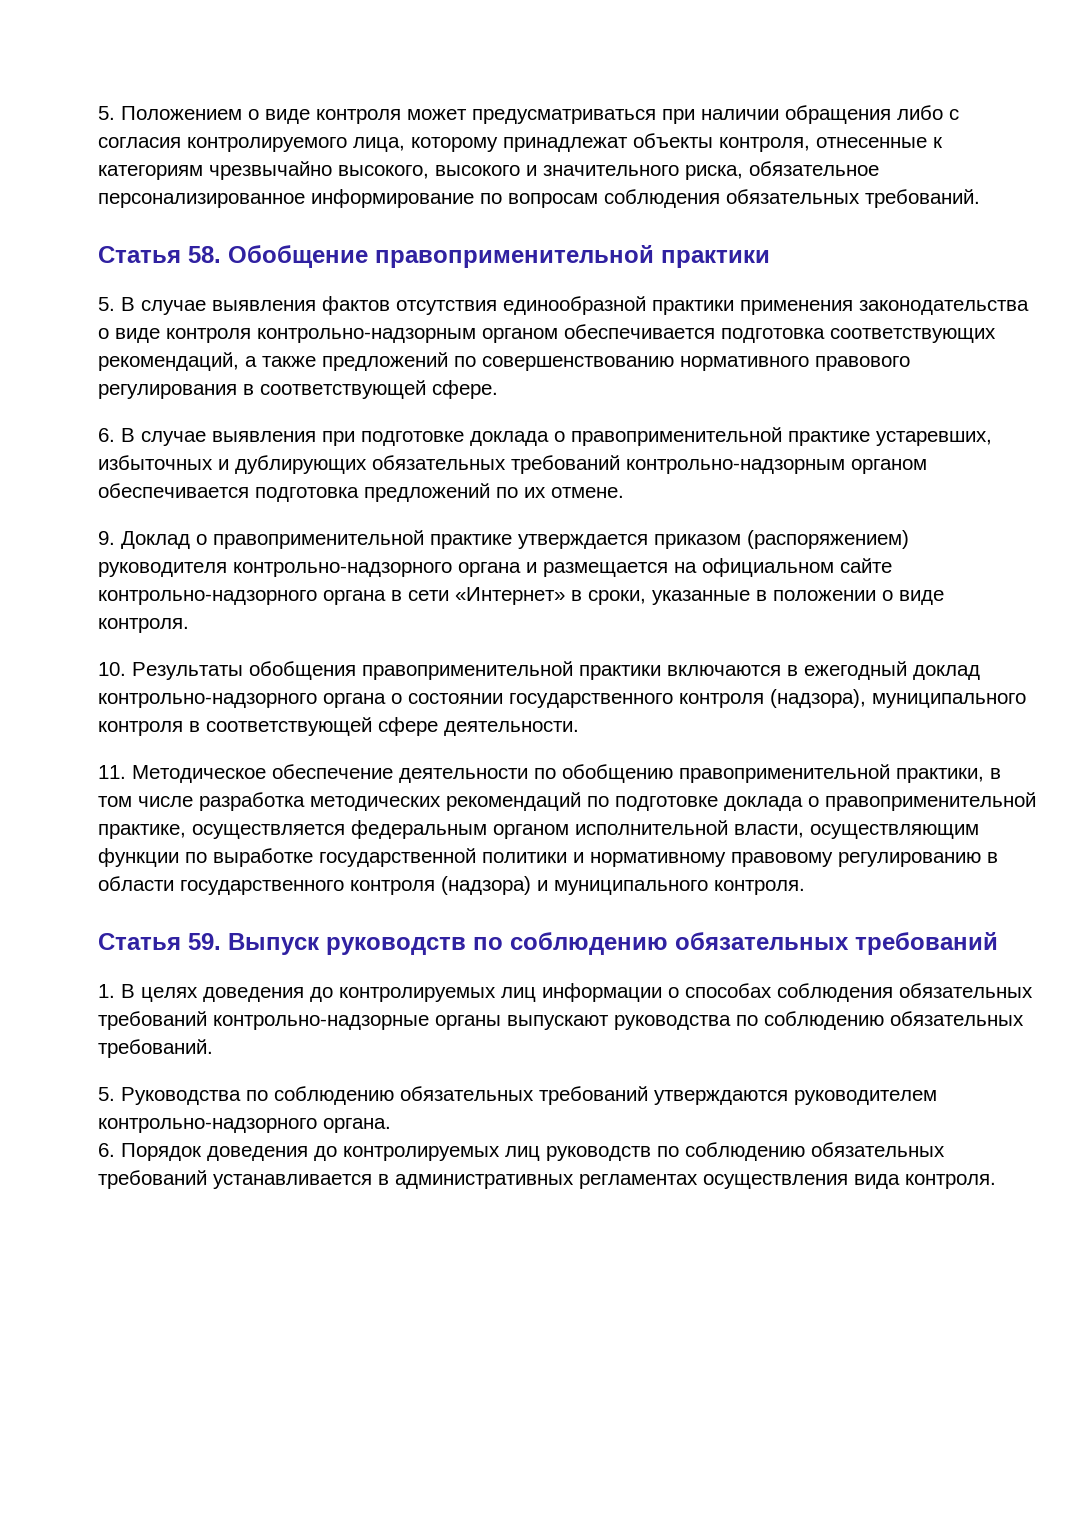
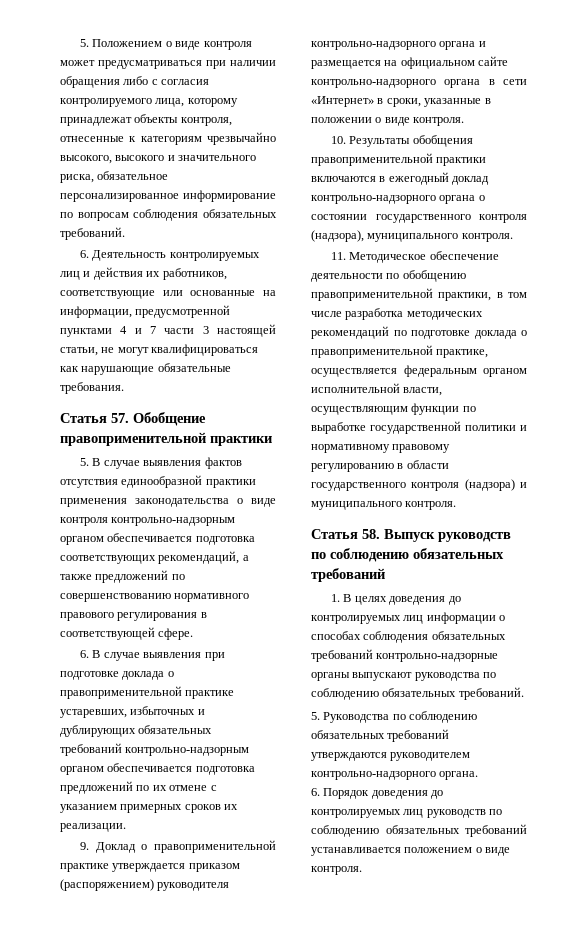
- Статья 58. Обобщение правоприменительной практики
+ 6. Деятельность контролируемых лиц и действия их работников, соответствующие или основанные на информации, предусмотренной пунктами 4 и 7 части 3 настоящей статьи, не могут квалифицироваться как нарушающие обязательные требования.
+ Статья 57. Обобщение правоприменительной практики
- 6. В случае выявления при подготовке доклада о правоприменительной практике устаревших, избыточных и дублирующих обязательных требований контрольно-надзорным органом обеспечивается подготовка предложений по их отмене.
+ 6. В случае выявления при подготовке доклада о правоприменительной практике устаревших, избыточных и дублирующих обязательных требований контрольно-надзорным органом обеспечивается подготовка предложений по их отмене с указанием примерных сроков их реализации.
- 10. Результаты обобщения правоприменительной практики включаются в ежегодный доклад контрольно-надзорного органа о состоянии государственного контроля (надзора), муниципального контроля в соответствующей сфере деятельности.
+ 10. Результаты обобщения правоприменительной практики включаются в ежегодный доклад контрольно-надзорного органа о состоянии государственного контроля (надзора), муниципального контроля.
- Статья 59. Выпуск руководств по соблюдению обязательных требований
+ Статья 58. Выпуск руководств по соблюдению обязательных требований
- 6. Порядок доведения до контролируемых лиц руководств по соблюдению обязательных требований устанавливается в административных регламентах осуществления вида контроля.
+ 6. Порядок доведения до контролируемых лиц руководств по соблюдению обязательных требований устанавливается положением о виде контроля.

